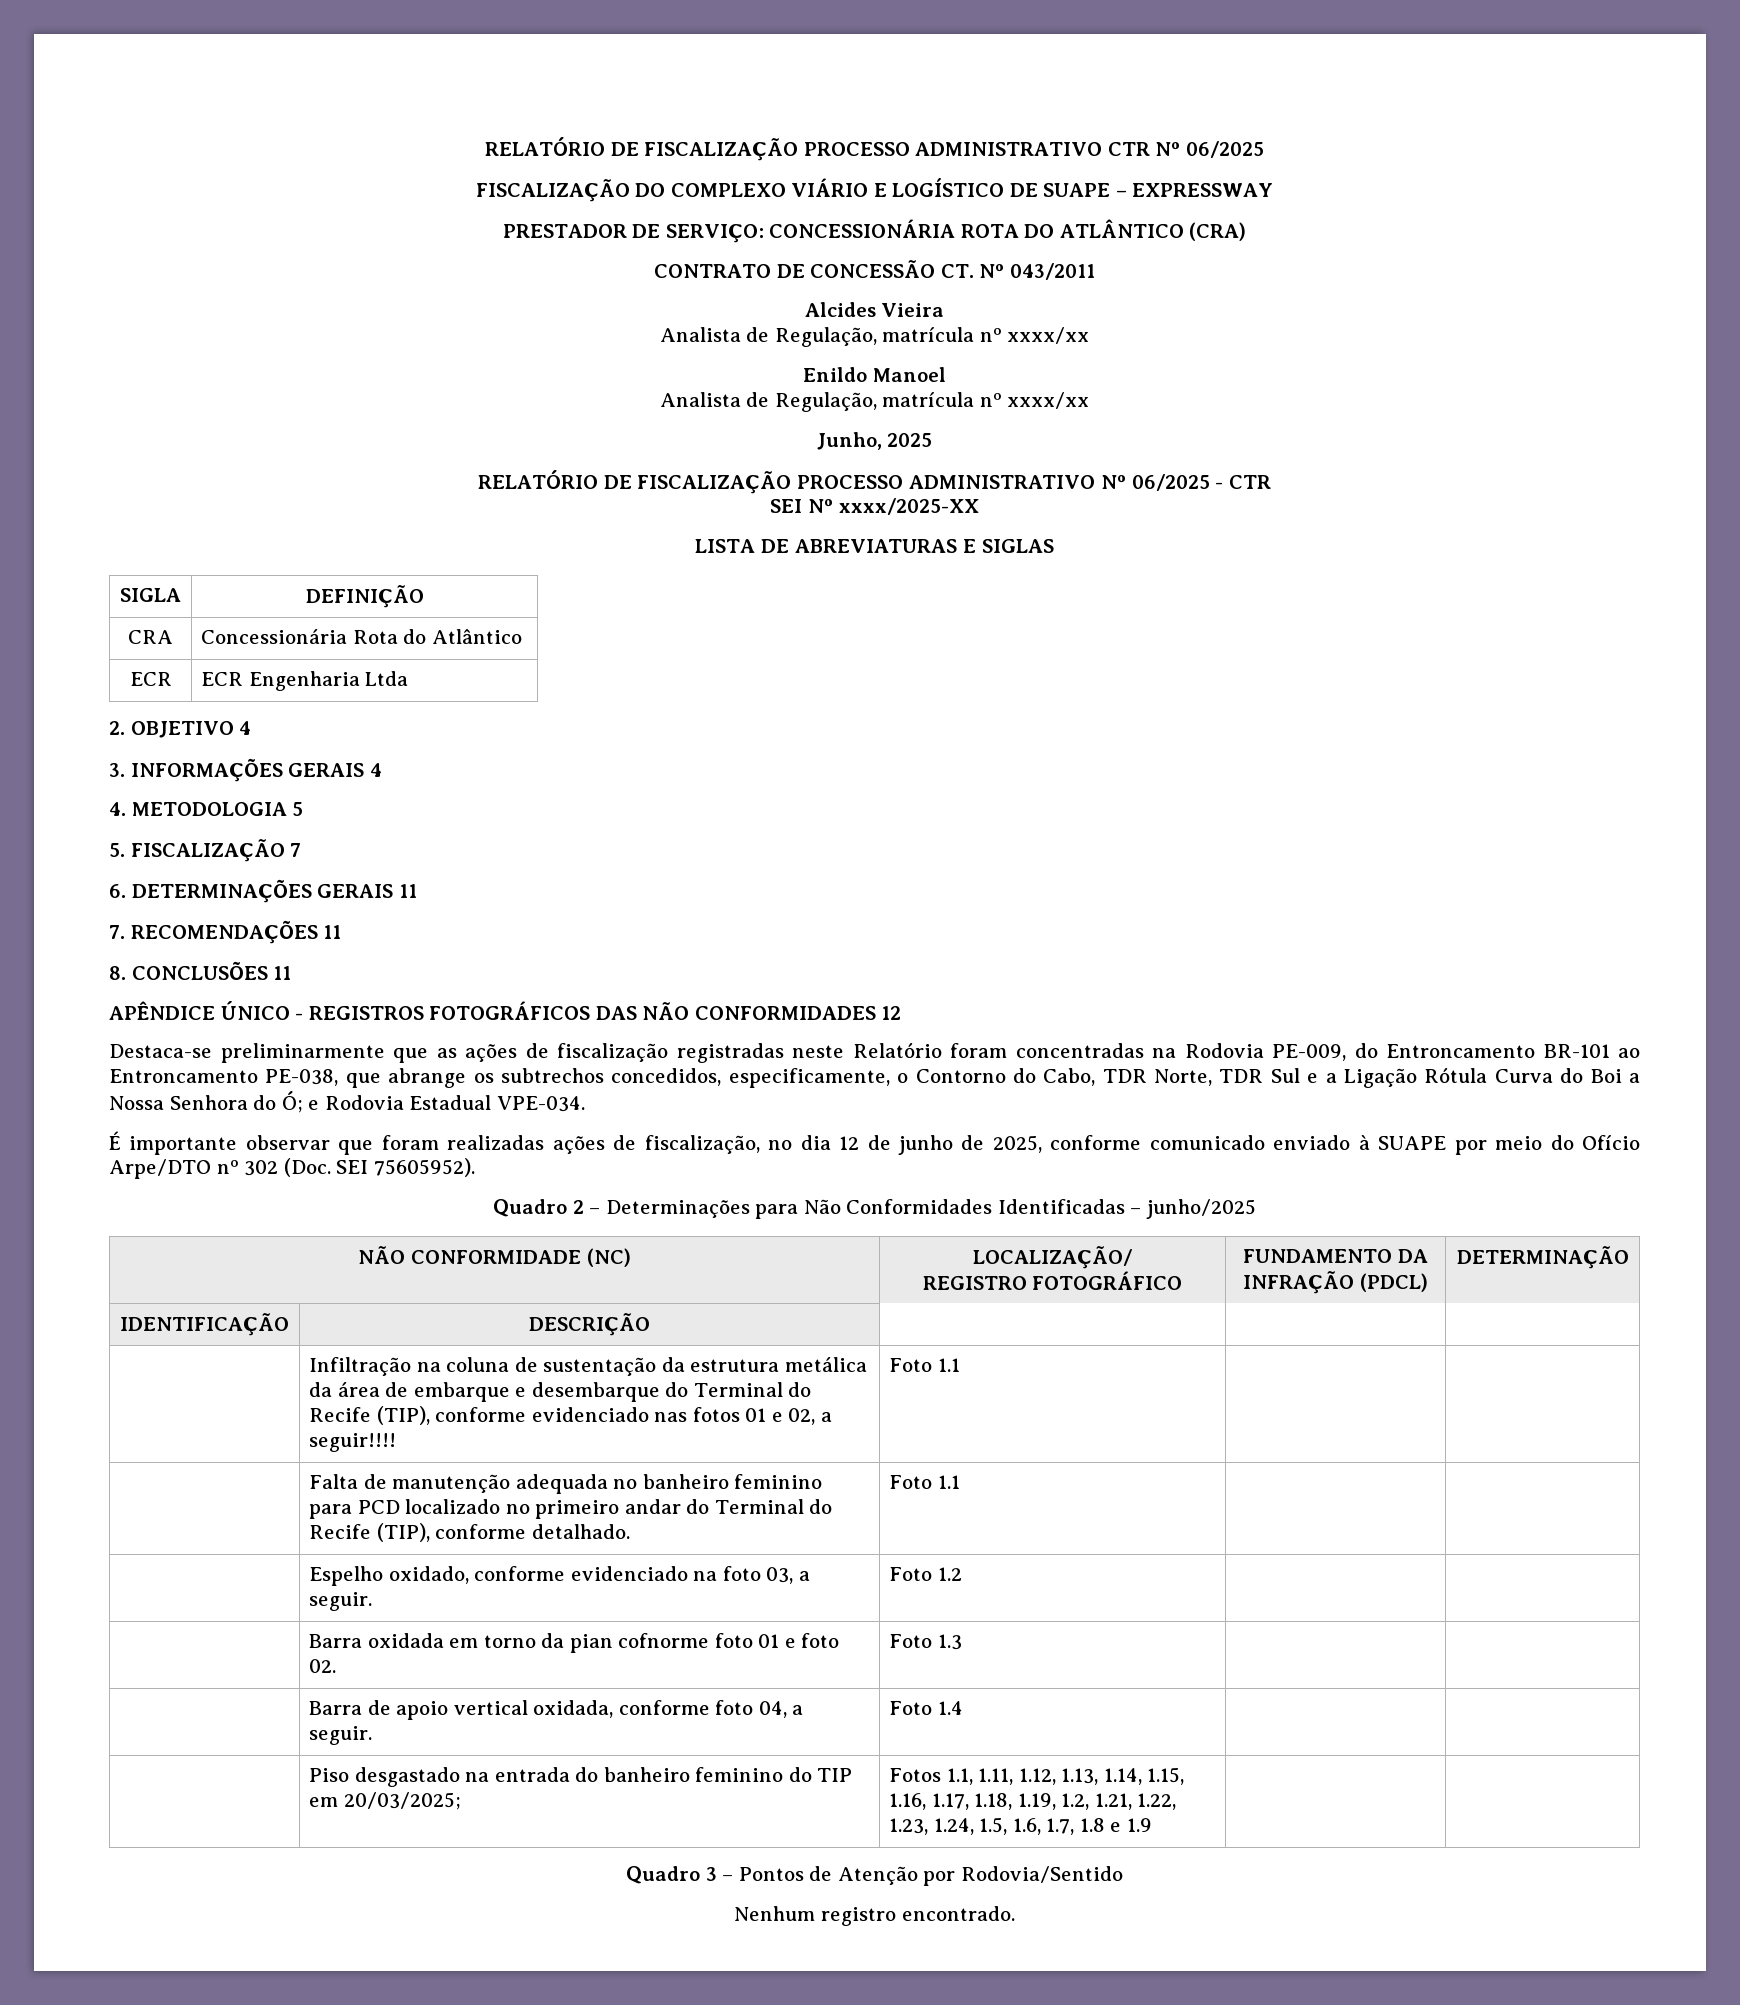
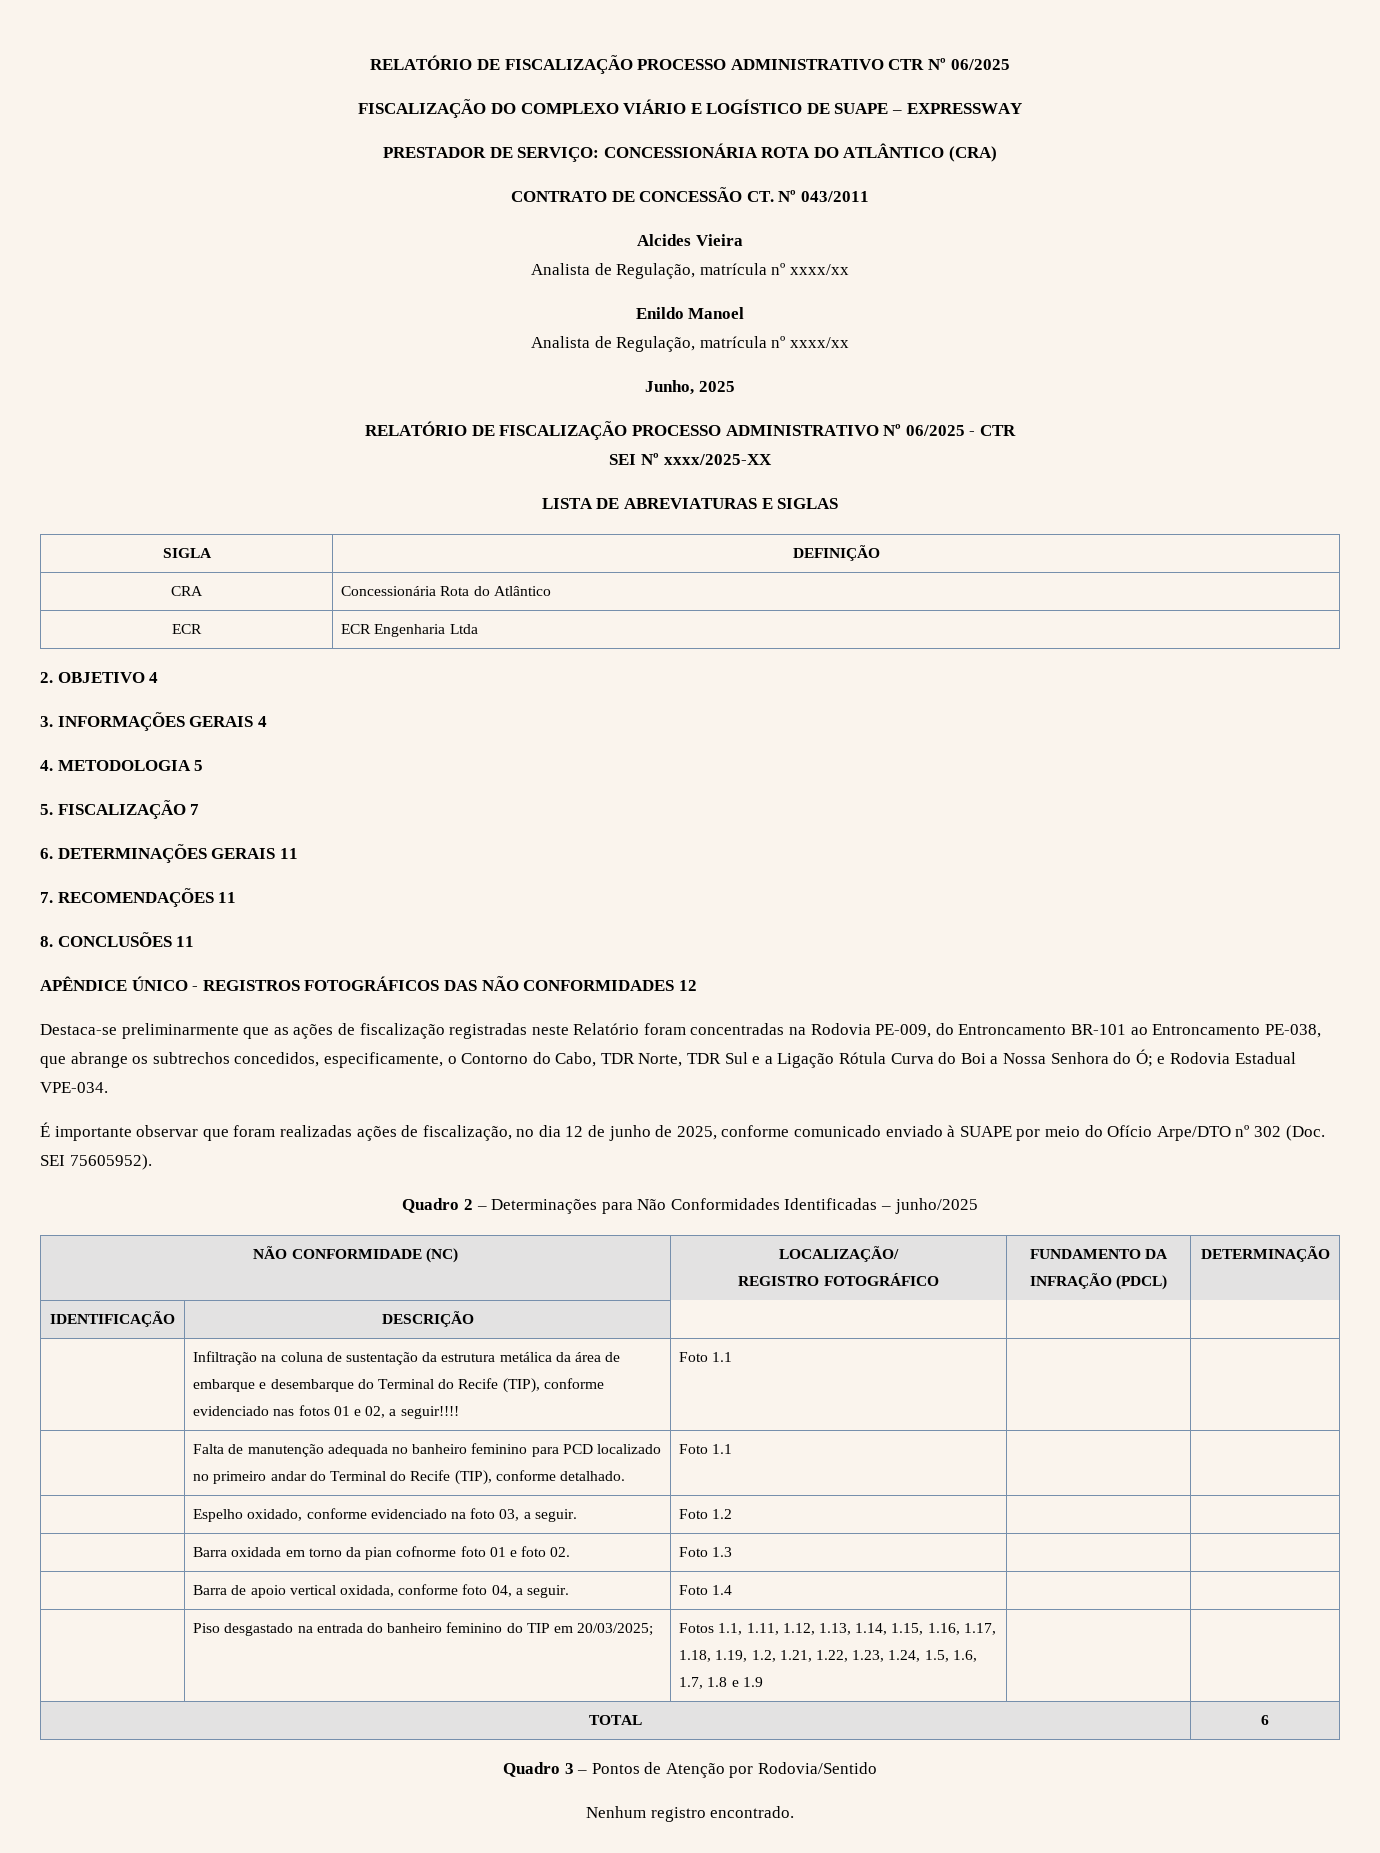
+ TOTAL | 6

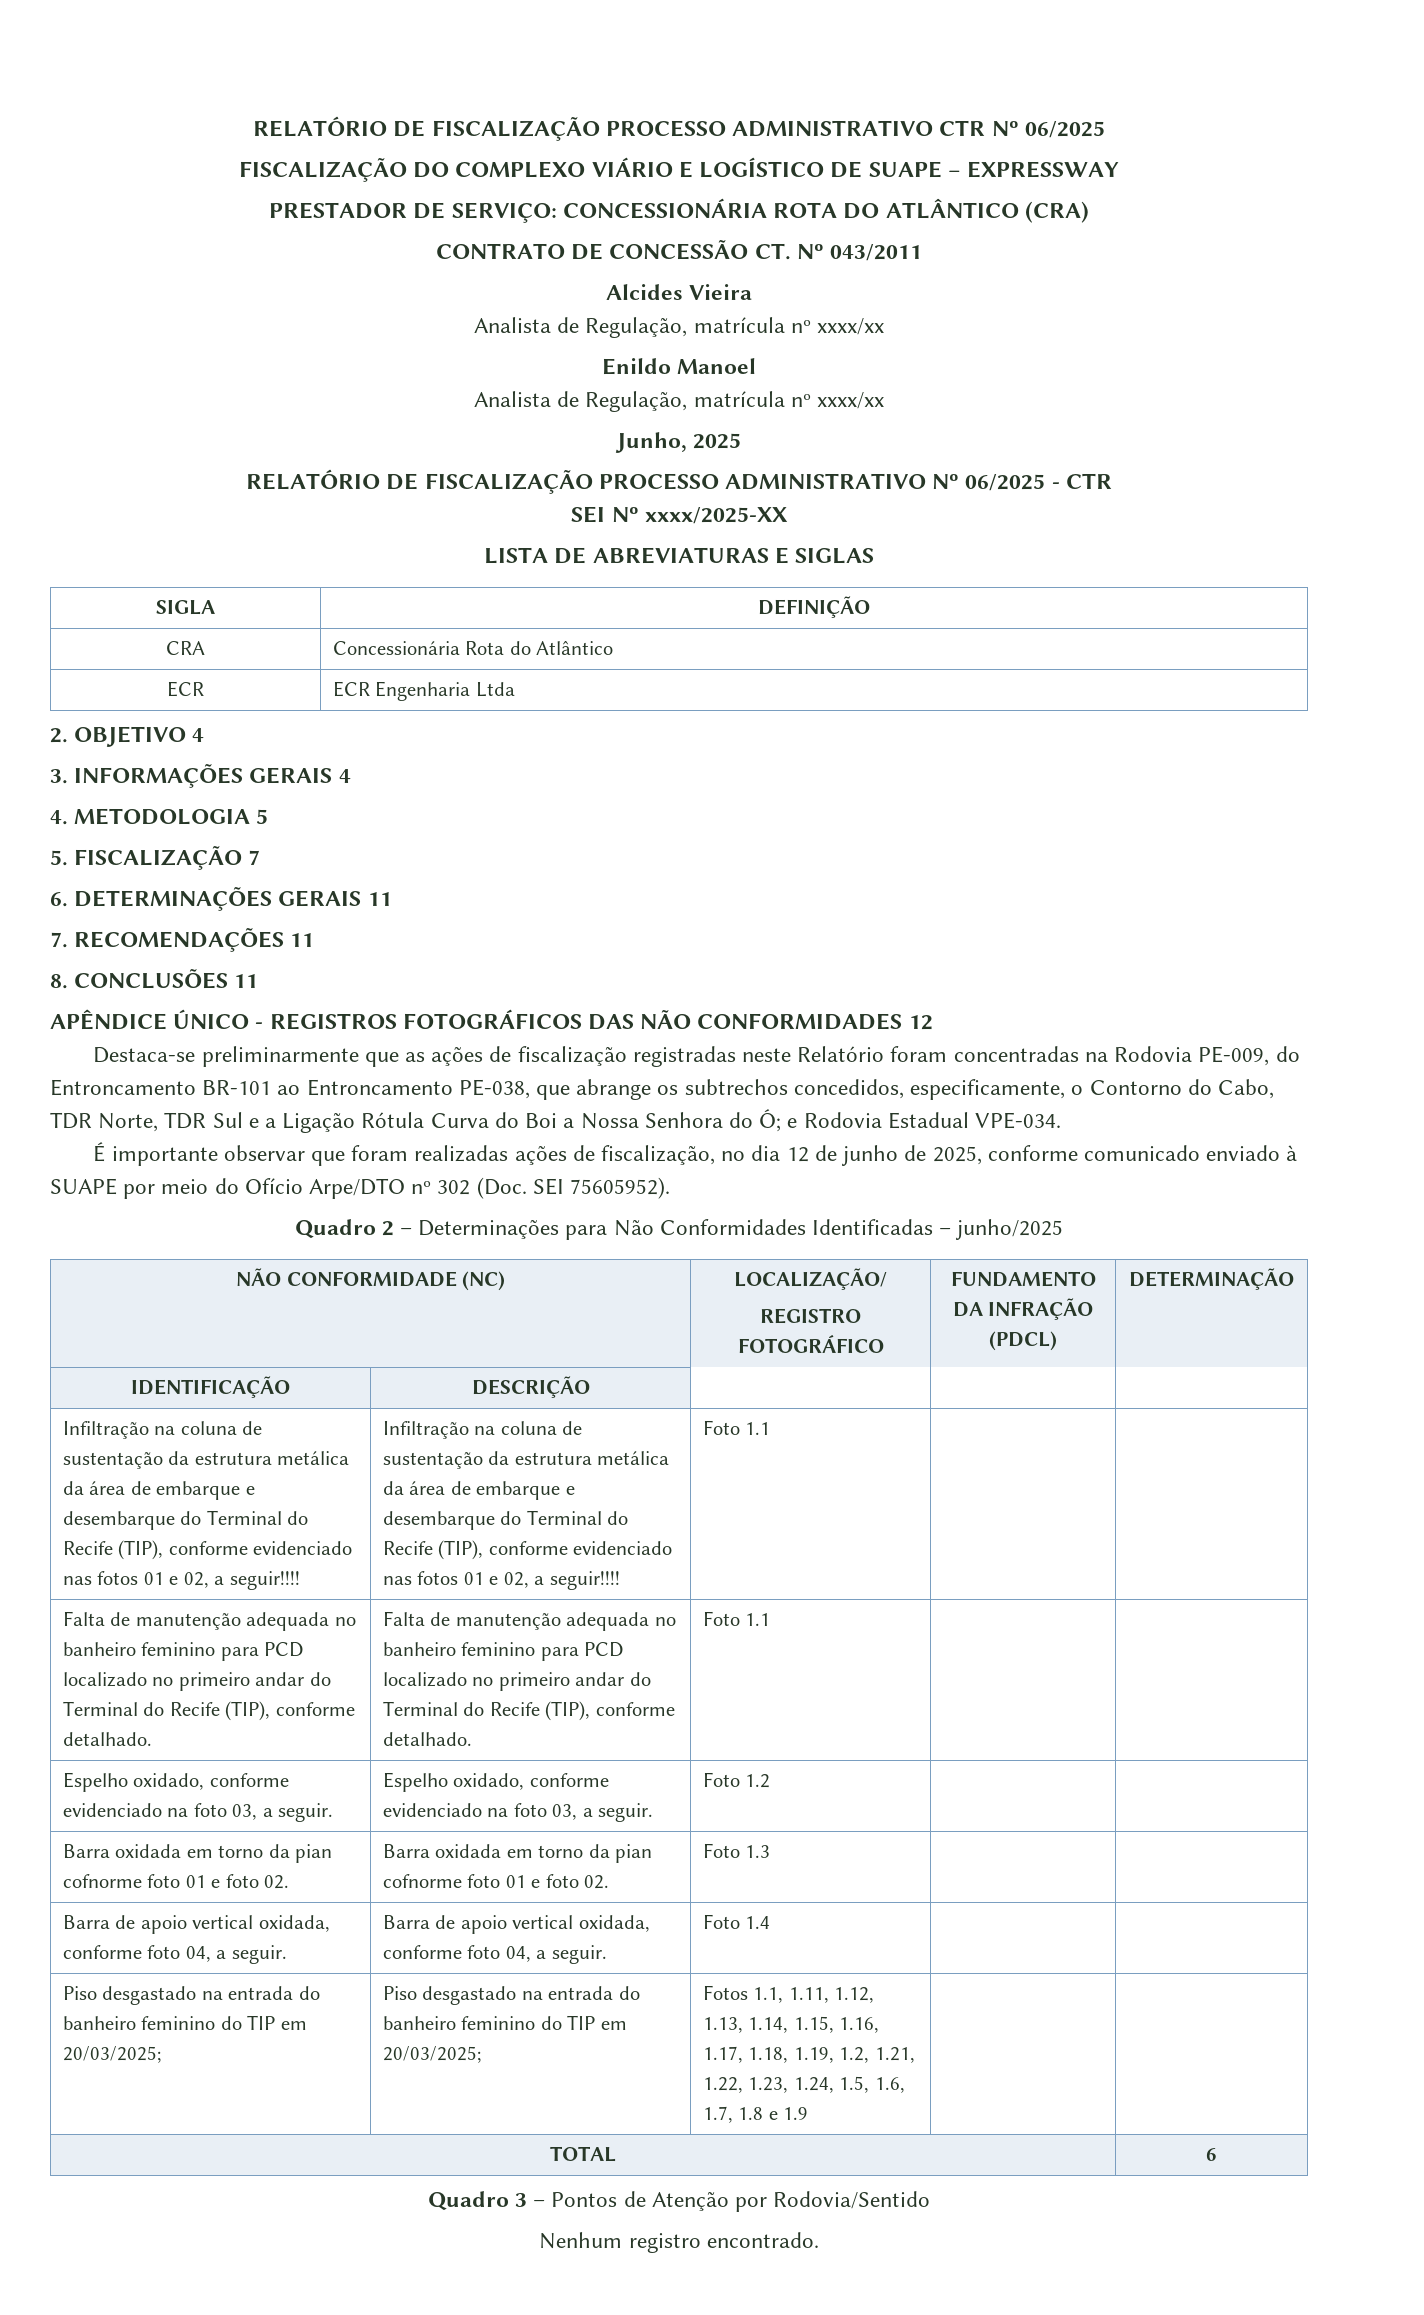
  IDENTIFICAÇÃO | DESCRIÇÃO | | |
+ Infiltração na coluna de sustentação da estrutura metálica da área de embarque e desembarque do Terminal do Recife (TIP), conforme evidenciado nas fotos 01 e 02, a seguir!!!!
- Infiltração na coluna de sustentação da estrutura metálica da área de embarque e desembarque do Terminal do Recife (TIP), conforme evidenciado nas fotos 01 e 02, a seguir!!!! | Foto 1.1
+ Infiltração na coluna de sustentação da estrutura metálica da área de embarque e desembarque do Terminal do Recife (TIP), conforme evidenciado nas fotos 01 e 02, a seguir!!!! | Foto 1.1 | |
+ Falta de manutenção adequada no banheiro feminino para PCD localizado no primeiro andar do Terminal do Recife (TIP), conforme detalhado.
- | Espelho oxidado, conforme evidenciado na foto 03, a seguir. | Foto 1.2 | |
+ Espelho oxidado, conforme evidenciado na foto 03, a seguir. | Espelho oxidado, conforme evidenciado na foto 03, a seguir. | Foto 1.2 | |
- | Barra oxidada em torno da pian cofnorme foto 01 e foto 02. | Foto 1.3 | |
+ Barra oxidada em torno da pian cofnorme foto 01 e foto 02. | Barra oxidada em torno da pian cofnorme foto 01 e foto 02. | Foto 1.3 | |
- | Barra de apoio vertical oxidada, conforme foto 04, a seguir. | Foto 1.4 | |
+ Barra de apoio vertical oxidada, conforme foto 04, a seguir. | Barra de apoio vertical oxidada, conforme foto 04, a seguir. | Foto 1.4 | |
+ Piso desgastado na entrada do banheiro feminino do TIP em 20/03/2025;

